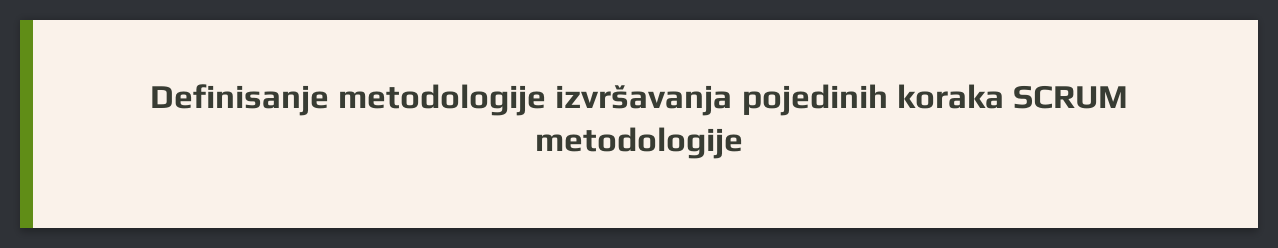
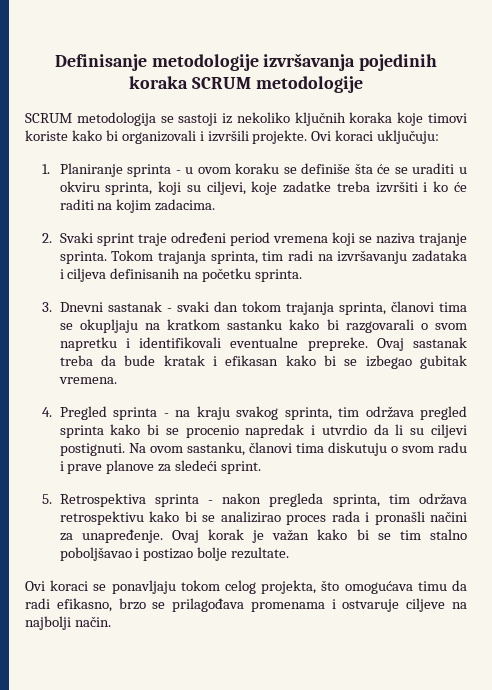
+ SCRUM metodologija se sastoji iz nekoliko ključnih koraka koje timovi koriste kako bi organizovali i izvršili projekte. Ovi koraci uključuju:
+ 1. Planiranje sprinta - u ovom koraku se definiše šta će se uraditi u okviru sprinta, koji su ciljevi, koje zadatke treba izvršiti i ko će raditi na kojim zadacima.
+ 2. Svaki sprint traje određeni period vremena koji se naziva trajanje sprinta. Tokom trajanja sprinta, tim radi na izvršavanju zadataka i ciljeva definisanih na početku sprinta.
+ 3. Dnevni sastanak - svaki dan tokom trajanja sprinta, članovi tima se okupljaju na kratkom sastanku kako bi razgovarali o svom napretku i identifikovali eventualne prepreke. Ovaj sastanak treba da bude kratak i efikasan kako bi se izbegao gubitak vremena.
+ 4. Pregled sprinta - na kraju svakog sprinta, tim održava pregled sprinta kako bi se procenio napredak i utvrdio da li su ciljevi postignuti. Na ovom sastanku, članovi tima diskutuju o svom radu i prave planove za sledeći sprint.
+ 5. Retrospektiva sprinta - nakon pregleda sprinta, tim održava retrospektivu kako bi se analizirao proces rada i pronašli načini za unapređenje. Ovaj korak je važan kako bi se tim stalno poboljšavao i postizao bolje rezultate.
+ Ovi koraci se ponavljaju tokom celog projekta, što omogućava timu da radi efikasno, brzo se prilagođava promenama i ostvaruje ciljeve na najbolji način.

